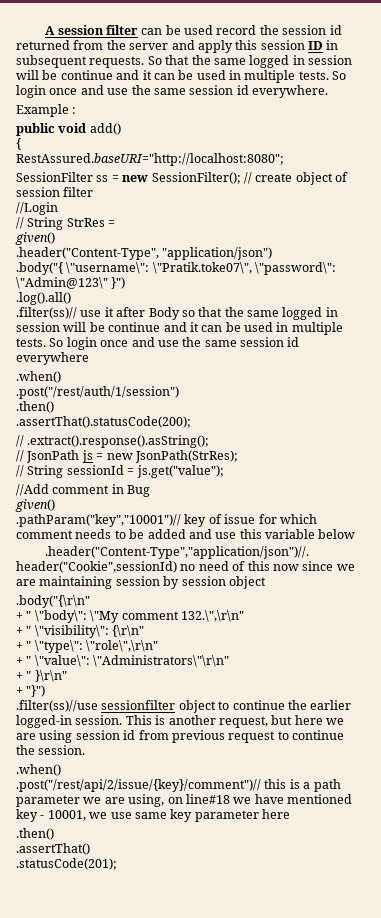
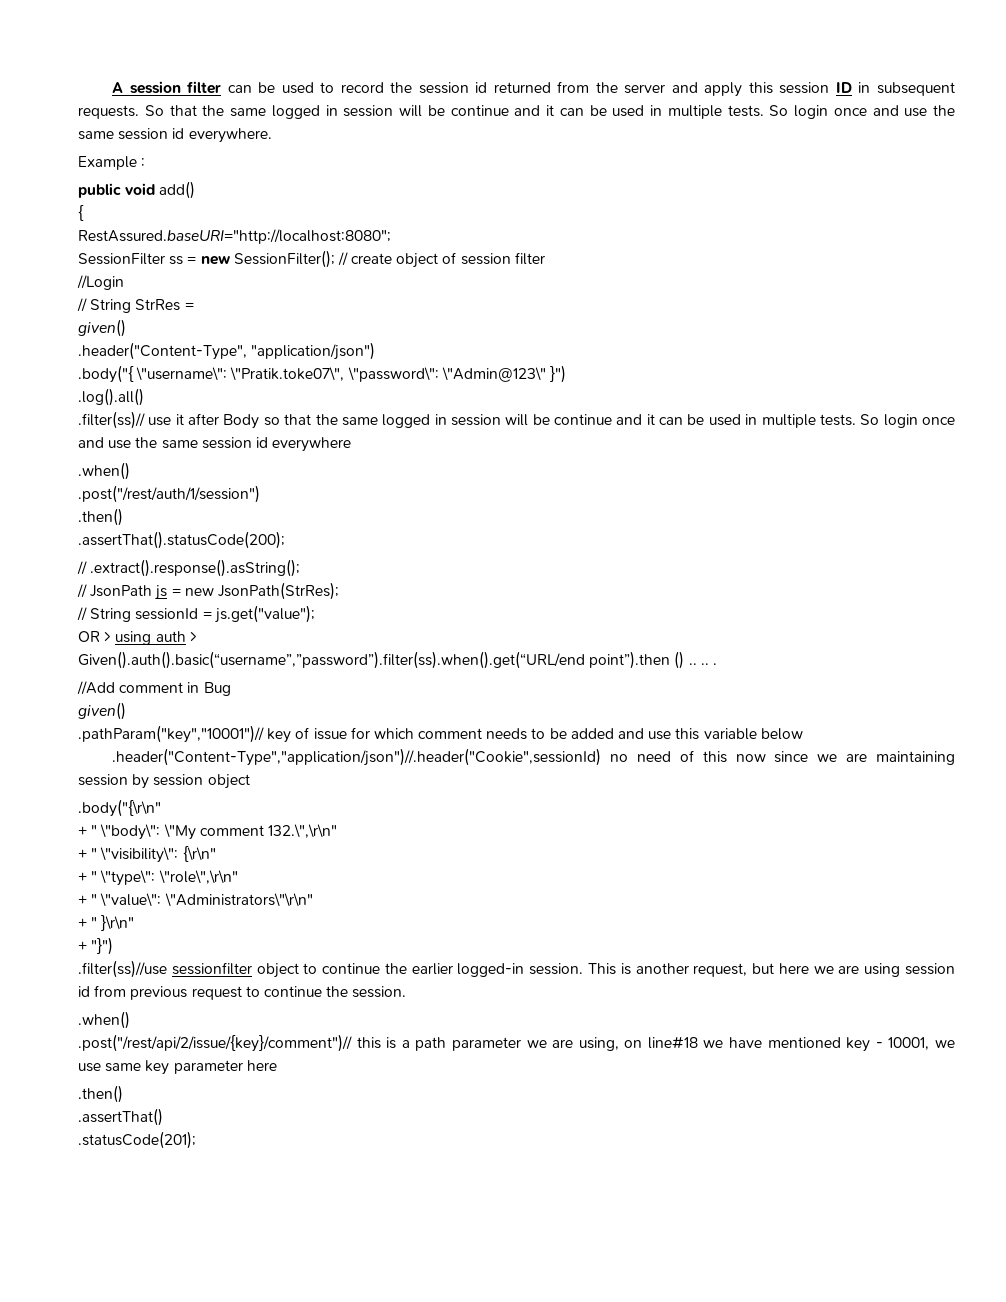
- A session filter can be used record the session id returned from the server and apply this session ID in subsequent requests.
+ A session filter can be used to record the session id returned from the server and apply this session ID in subsequent requests.
+ OR > using auth >
+ Given().auth().basic(“username”,”password”).filter(ss).when().get(“URL/end point”).then () .. .. .

